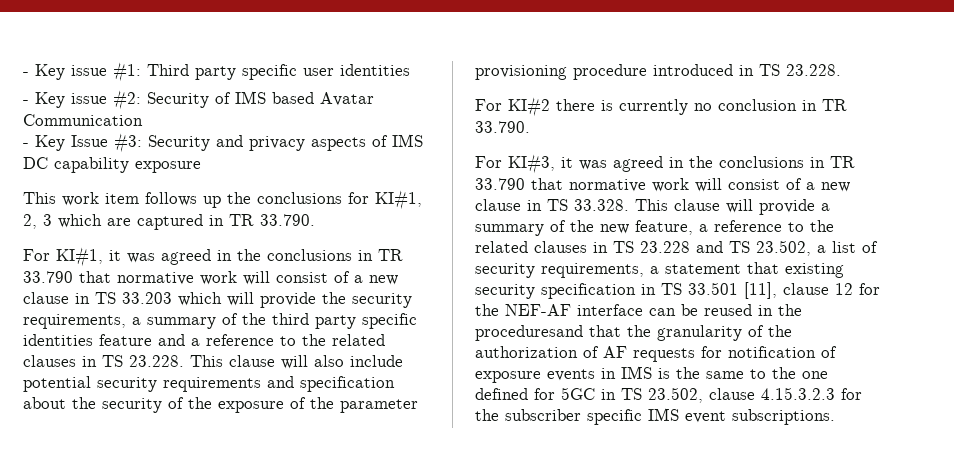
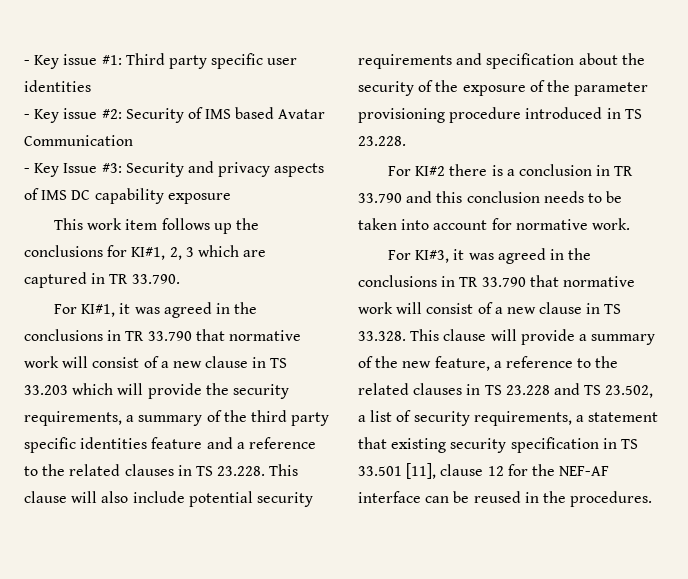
- For KI#2 there is currently no conclusion in TR 33.790.
+ For KI#2 there is a conclusion in TR 33.790 and this conclusion needs to be taken into account for normative work.
- For KI#3, it was agreed in the conclusions in TR 33.790 that normative work will consist of a new clause in TS 33.328. This clause will provide a summary of the new feature, a reference to the related clauses in TS 23.228 and TS 23.502, a list of security requirements, a statement that existing security specification in TS 33.501 [11], clause 12 for the NEF-AF interface can be reused in the proceduresand that the granularity of the authorization of AF requests for notification of exposure events in IMS is the same to the one defined for 5GC in TS 23.502, clause 4.15.3.2.3 for the subscriber specific IMS event subscriptions.
+ For KI#3, it was agreed in the conclusions in TR 33.790 that normative work will consist of a new clause in TS 33.328. This clause will provide a summary of the new feature, a reference to the related clauses in TS 23.228 and TS 23.502, a list of security requirements, a statement that existing security specification in TS 33.501 [11], clause 12 for the NEF-AF interface can be reused in the procedures.

